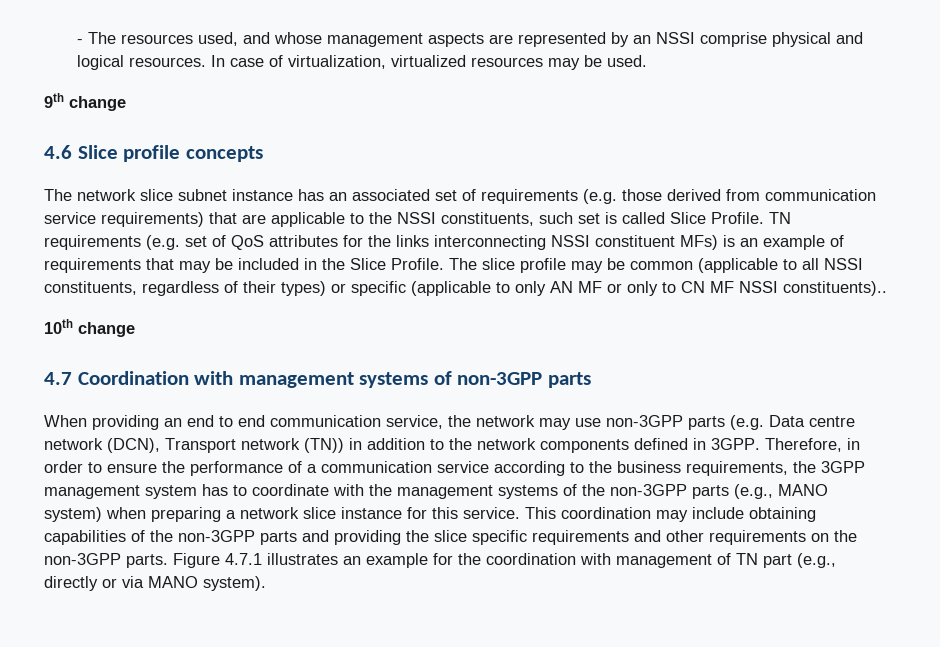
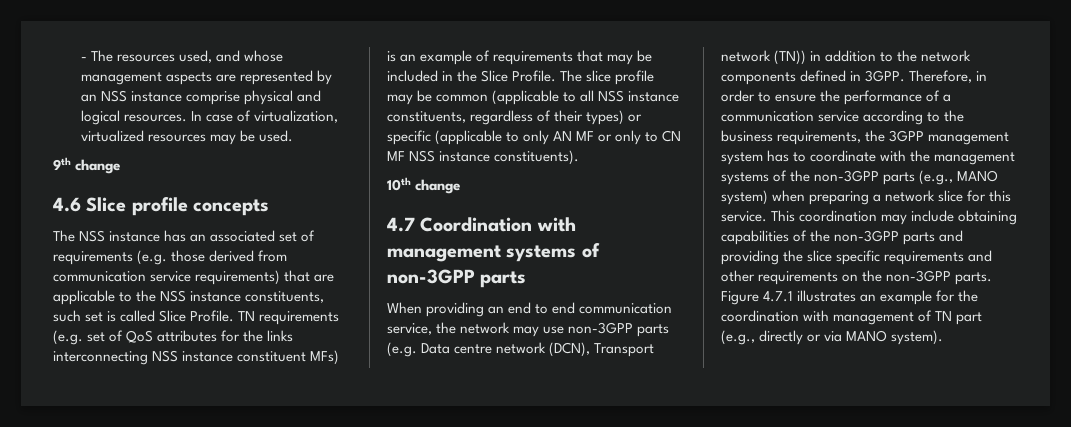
- - The resources used, and whose management aspects are represented by an NSSI comprise physical and logical resources.
+ - The resources used, and whose management aspects are represented by an NSS instance comprise physical and logical resources.
- The network slice subnet instance has an associated set of requirements (e.g. those derived from communication service requirements) that are applicable to the NSSI constituents, such set is called Slice Profile.
+ The NSS instance has an associated set of requirements (e.g. those derived from communication service requirements) that are applicable to the NSS instance constituents, such set is called Slice Profile.
- TN requirements (e.g. set of QoS attributes for the links interconnecting NSSI constituent MFs) is an example of requirements that may be included in the Slice Profile.
+ TN requirements (e.g. set of QoS attributes for the links interconnecting NSS instance constituent MFs) is an example of requirements that may be included in the Slice Profile.
- The slice profile may be common (applicable to all NSSI constituents, regardless of their types) or specific (applicable to only AN MF or only to CN MF NSSI constituents)..
+ The slice profile may be common (applicable to all NSS instance constituents, regardless of their types) or specific (applicable to only AN MF or only to CN MF NSS instance constituents).
- Therefore, in order to ensure the performance of a communication service according to the business requirements, the 3GPP management system has to coordinate with the management systems of the non-3GPP parts (e.g., MANO system) when preparing a network slice instance for this service.
+ Therefore, in order to ensure the performance of a communication service according to the business requirements, the 3GPP management system has to coordinate with the management systems of the non-3GPP parts (e.g., MANO system) when preparing a network slice for this service.

